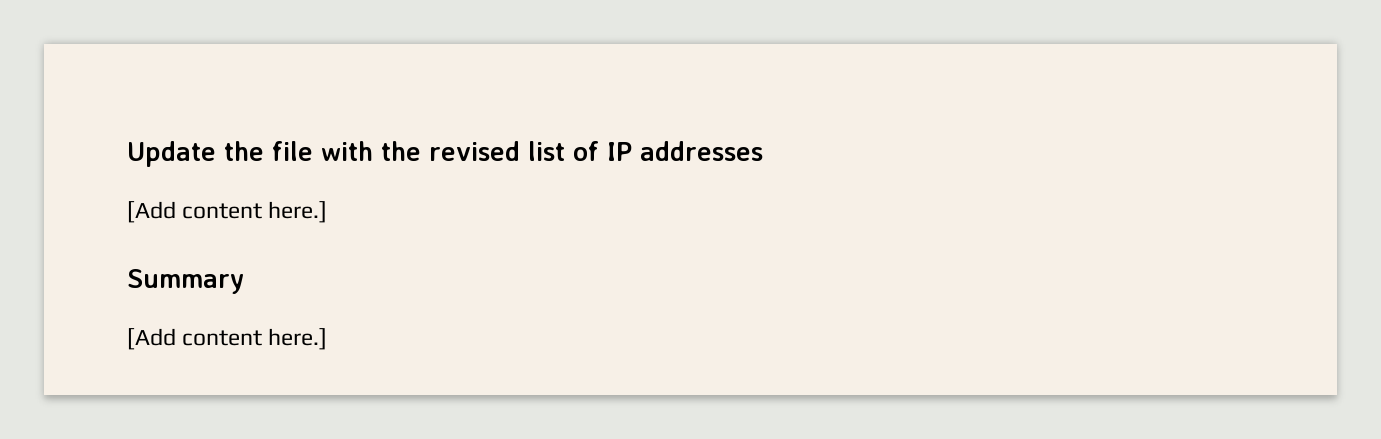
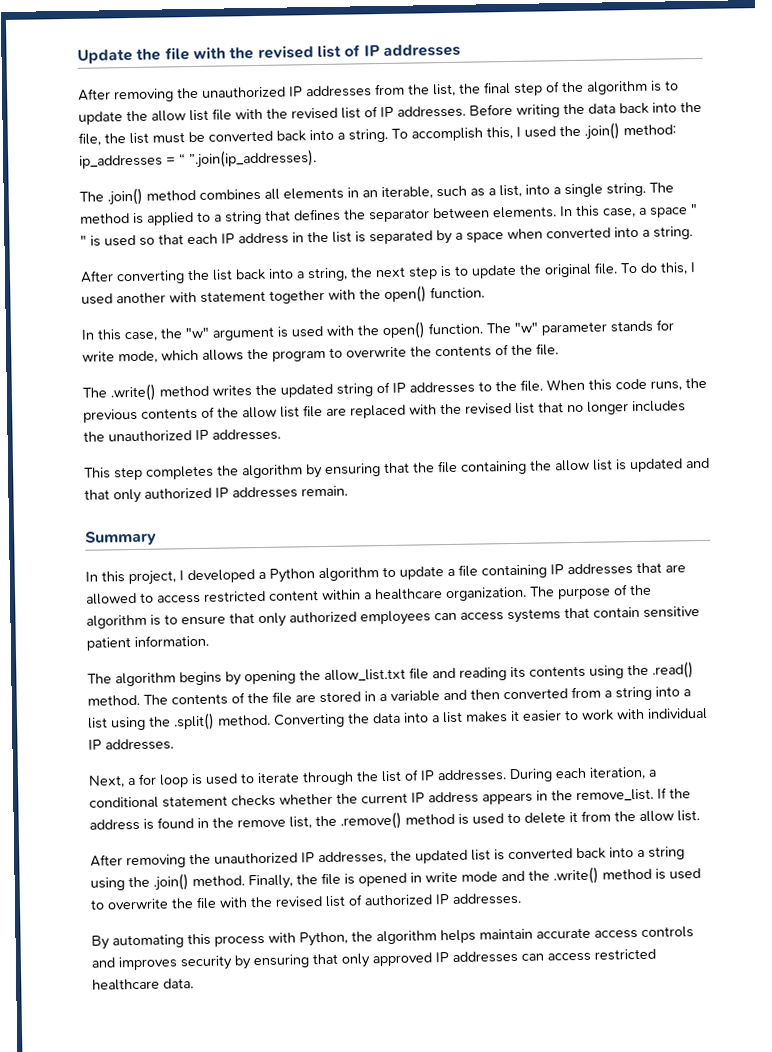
  Update the file with the revised list of IP addresses
- [Add content here.]
+ After removing the unauthorized IP addresses from the list, the final step of the algorithm is to update the allow list file with the revised list of IP addresses. Before writing the data back into the file, the list must be converted back into a string. To accomplish this, I used the .join() method: ip_addresses = “ ”.join(ip_addresses).
+ The .join() method combines all elements in an iterable, such as a list, into a single string. The method is applied to a string that defines the separator between elements. In this case, a space " " is used so that each IP address in the list is separated by a space when converted into a string.
+ After converting the list back into a string, the next step is to update the original file. To do this, I used another with statement together with the open() function.
+ In this case, the "w" argument is used with the open() function. The "w" parameter stands for write mode, which allows the program to overwrite the contents of the file.
+ The .write() method writes the updated string of IP addresses to the file. When this code runs, the previous contents of the allow list file are replaced with the revised list that no longer includes the unauthorized IP addresses.
+ This step completes the algorithm by ensuring that the file containing the allow list is updated and that only authorized IP addresses remain.
  Summary
- [Add content here.]
+ In this project, I developed a Python algorithm to update a file containing IP addresses that are allowed to access restricted content within a healthcare organization. The purpose of the algorithm is to ensure that only authorized employees can access systems that contain sensitive patient information.
+ The algorithm begins by opening the allow_list.txt file and reading its contents using the .read() method. The contents of the file are stored in a variable and then converted from a string into a list using the .split() method. Converting the data into a list makes it easier to work with individual IP addresses.
+ Next, a for loop is used to iterate through the list of IP addresses. During each iteration, a conditional statement checks whether the current IP address appears in the remove_list. If the address is found in the remove list, the .remove() method is used to delete it from the allow list.
+ After removing the unauthorized IP addresses, the updated list is converted back into a string using the .join() method. Finally, the file is opened in write mode and the .write() method is used to overwrite the file with the revised list of authorized IP addresses.
+ By automating this process with Python, the algorithm helps maintain accurate access controls and improves security by ensuring that only approved IP addresses can access restricted healthcare data.

